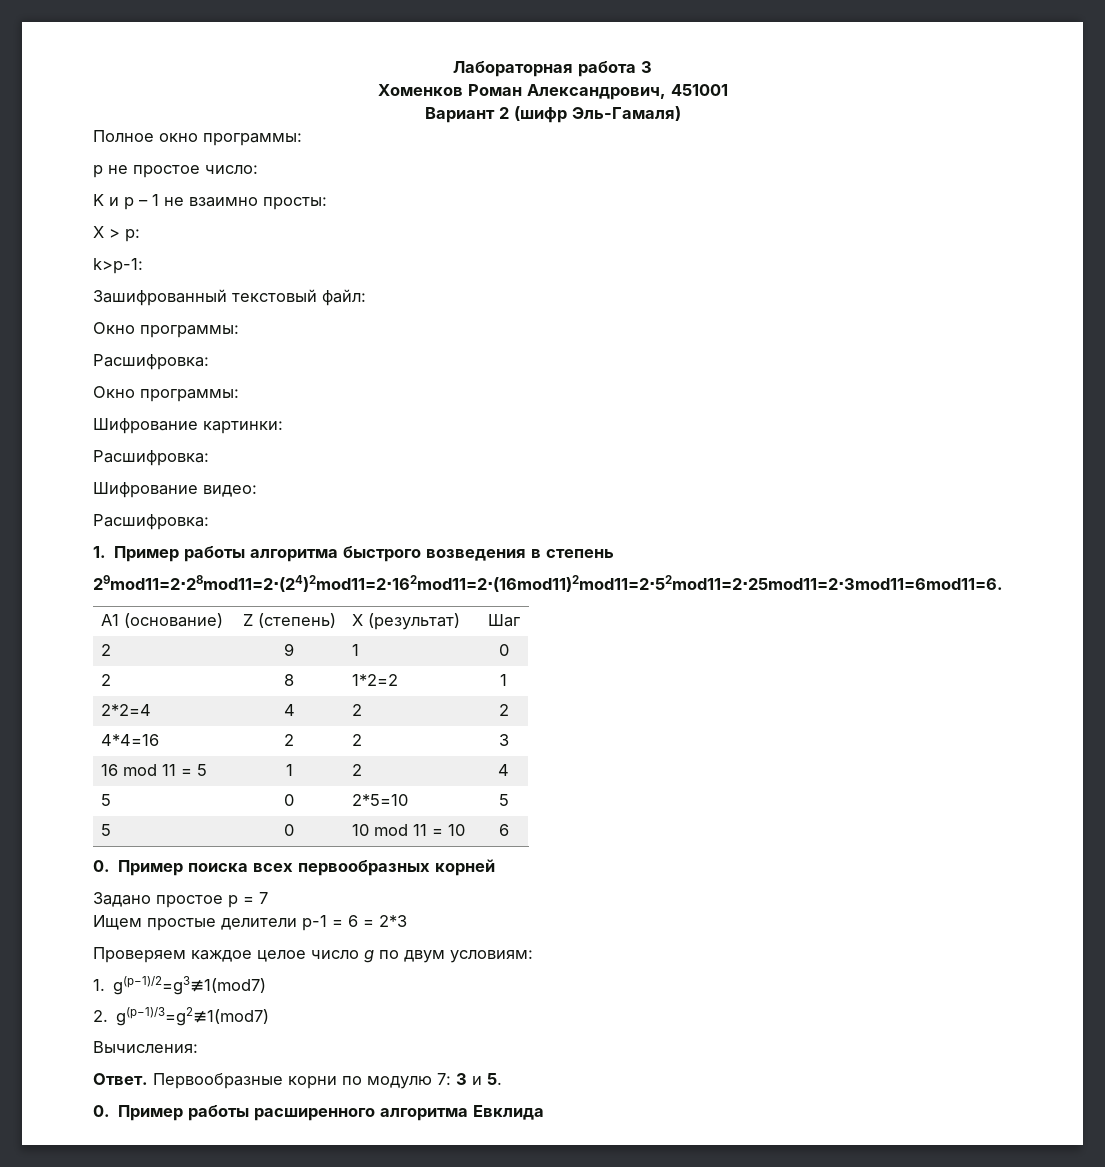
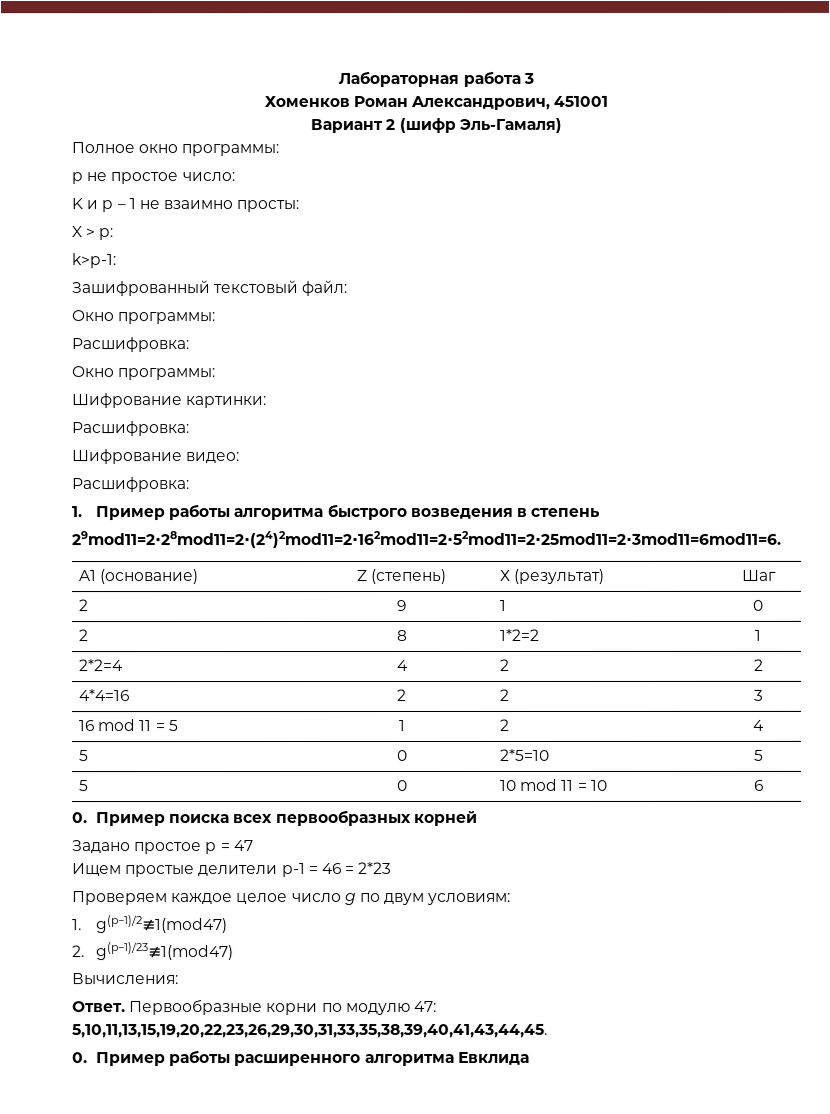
- 29mod11=2⋅28mod11=2⋅(24)2mod11=2⋅162mod11=2⋅(16mod11)2mod11=2⋅52mod11=2⋅25mod11=2⋅3mod11=6mod11=6.
+ 29mod11=2⋅28mod11=2⋅(24)2mod11=2⋅162mod11=2⋅52mod11=2⋅25mod11=2⋅3mod11=6mod11=6.
- Задано простое p = 7
+ Задано простое p = 47
- Ищем простые делители p-1 = 6 = 2*3
+ Ищем простые делители p-1 = 46 = 2*23
- 1. g(p−1)/2=g3≢1(mod7)
+ 1. g(p−1)/2≢1(mod47)
- 2. g(p−1)/3=g2≢1(mod7)
+ 2. g(p−1)/23≢1(mod47)
- Первообразные корни по модулю 7: 3 и 5.
+ Первообразные корни по модулю 47: 5,10,11,13,15,19,20,22,23,26,29,30,31,33,35,38,39,40,41,43,44,45.

